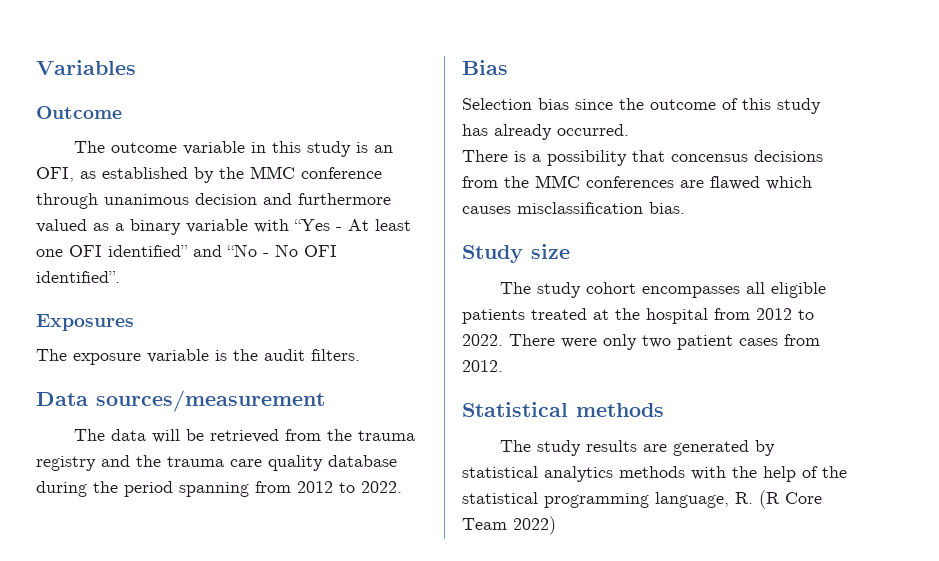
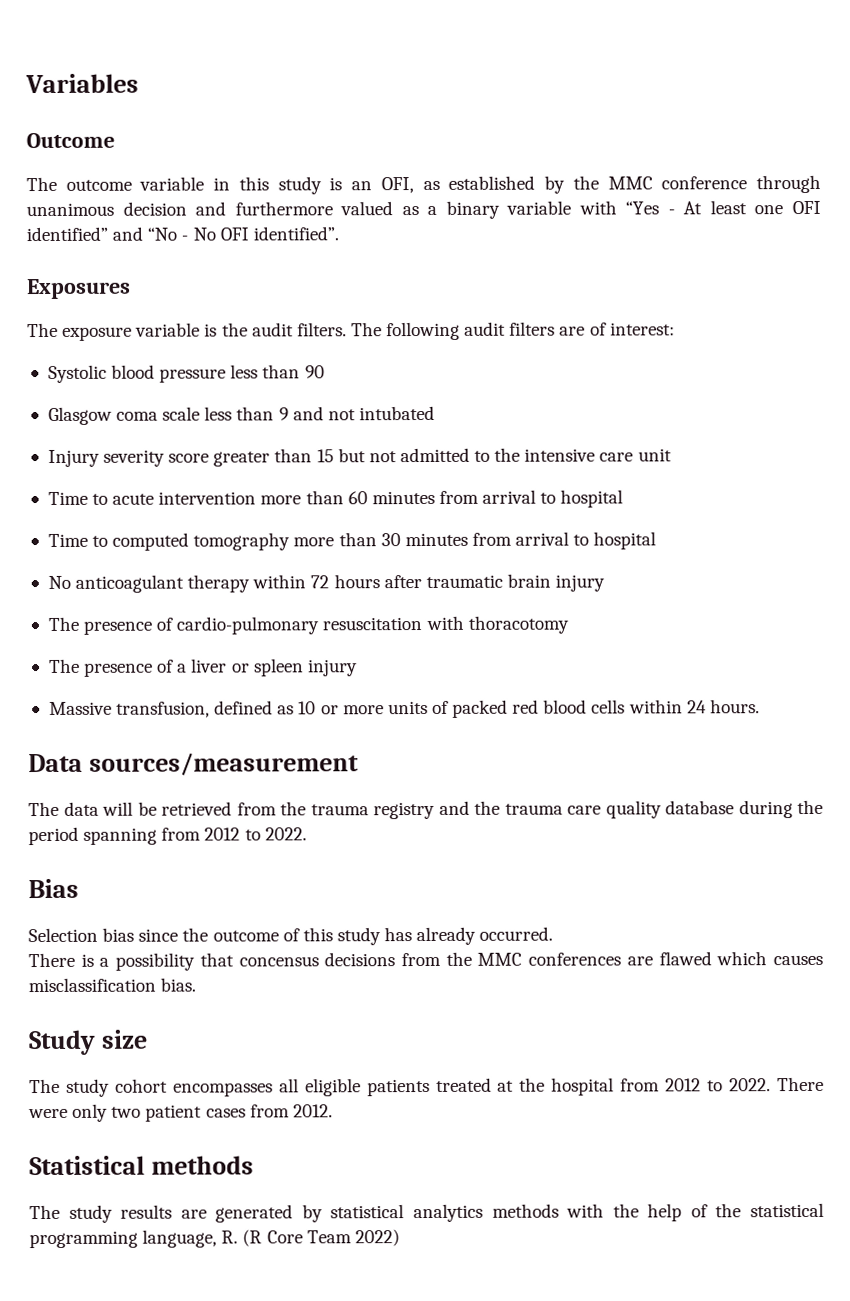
+ The following audit filters are of interest:
+ Systolic blood pressure less than 90
+ Glasgow coma scale less than 9 and not intubated
+ Injury severity score greater than 15 but not admitted to the intensive care unit
+ Time to acute intervention more than 60 minutes from arrival to hospital
+ Time to computed tomography more than 30 minutes from arrival to hospital
+ No anticoagulant therapy within 72 hours after traumatic brain injury
+ The presence of cardio-pulmonary resuscitation with thoracotomy
+ The presence of a liver or spleen injury
+ Massive transfusion, defined as 10 or more units of packed red blood cells within 24 hours.

